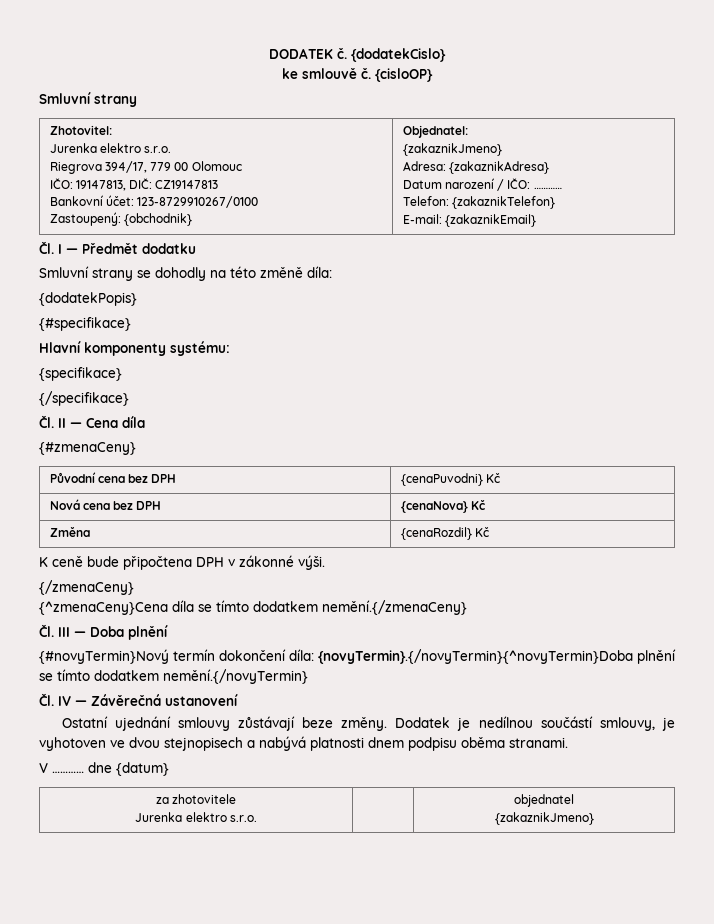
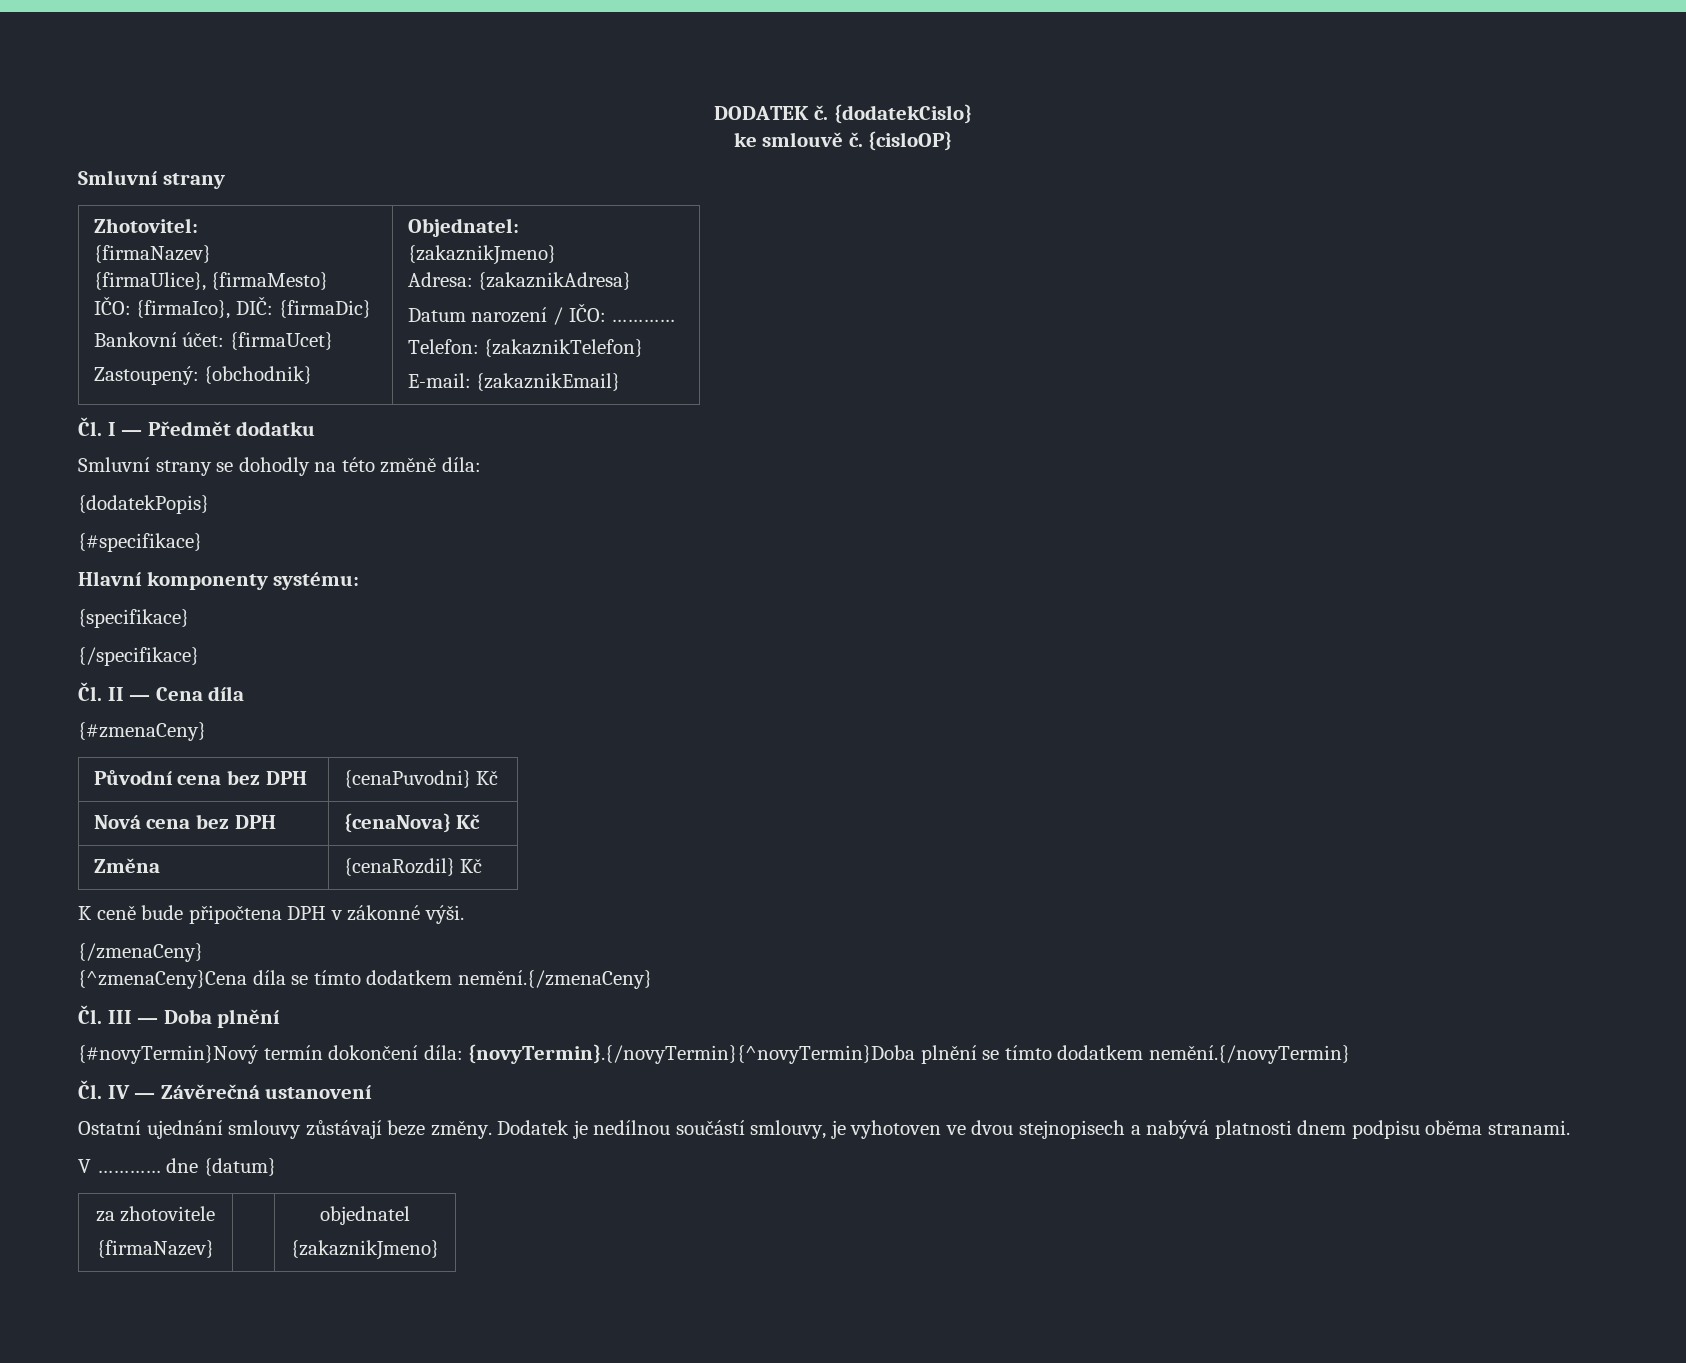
  Zhotovitel:
- Jurenka elektro s.r.o.
- Riegrova 394/17, 779 00 Olomouc
- IČO: 19147813, DIČ: CZ19147813
- Bankovní účet: 123-8729910267/0100
+ {firmaNazev}
+ {firmaUlice}, {firmaMesto}
+ IČO: {firmaIco}, DIČ: {firmaDic}
+ Bankovní účet: {firmaUcet}
  za zhotovitele
- Jurenka elektro s.r.o. | | objednatel
+ {firmaNazev} | | objednatel

